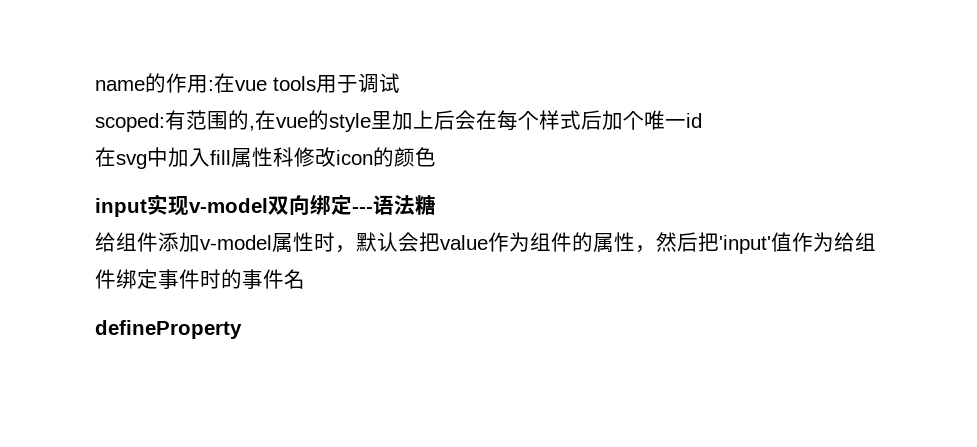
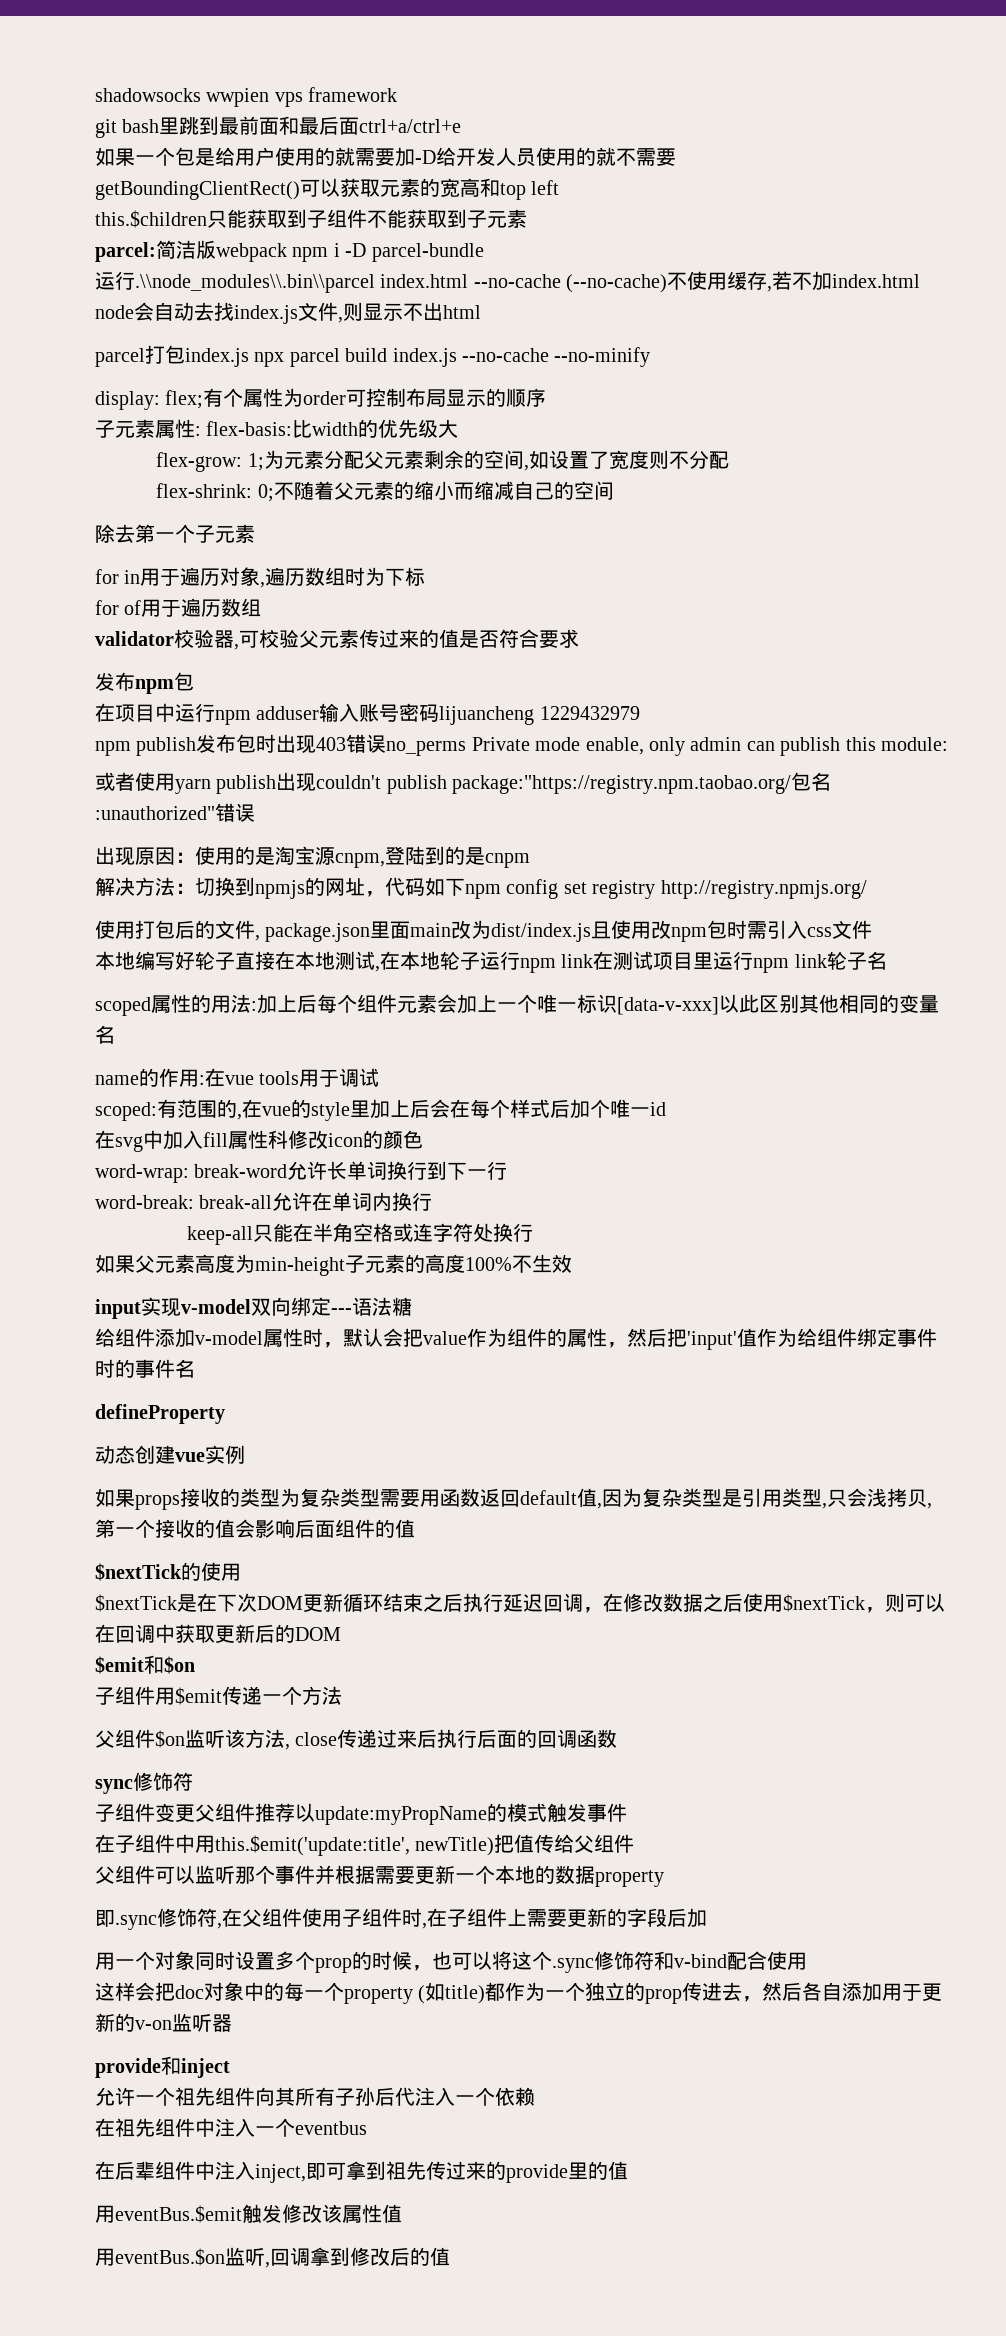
+ shadowsocks wwpien vps framework
+ git bash里跳到最前面和最后面ctrl+a/ctrl+e
+ 如果一个包是给用户使用的就需要加-D给开发人员使用的就不需要
+ getBoundingClientRect()可以获取元素的宽高和top left
+ this.$children只能获取到子组件不能获取到子元素
+ parcel:简洁版webpack npm i -D parcel-bundle
+ 运行.\\node_modules\\.bin\\parcel index.html --no-cache (--no-cache)不使用缓存,若不加index.html node会自动去找index.js文件,则显示不出html
+ parcel打包index.js npx parcel build index.js --no-cache --no-minify
+ display: flex;有个属性为order可控制布局显示的顺序
+ 子元素属性: flex-basis:比width的优先级大
+ flex-grow: 1;为元素分配父元素剩余的空间,如设置了宽度则不分配
+ flex-shrink: 0;不随着父元素的缩小而缩减自己的空间
+ 除去第一个子元素
+ for in用于遍历对象,遍历数组时为下标
+ for of用于遍历数组
+ validator校验器,可校验父元素传过来的值是否符合要求
+ 发布npm包
+ 在项目中运行npm adduser输入账号密码lijuancheng 1229432979
+ npm publish发布包时出现403错误no_perms Private mode enable, only admin can publish this module:
+ 或者使用yarn publish出现couldn't publish package:"https://registry.npm.taobao.org/包名:unauthorized"错误
+ 出现原因：使用的是淘宝源cnpm,登陆到的是cnpm
+ 解决方法：切换到npmjs的网址，代码如下npm config set registry http://registry.npmjs.org/
+ 使用打包后的文件, package.json里面main改为dist/index.js且使用改npm包时需引入css文件
+ 本地编写好轮子直接在本地测试,在本地轮子运行npm link在测试项目里运行npm link轮子名
+ scoped属性的用法:加上后每个组件元素会加上一个唯一标识[data-v-xxx]以此区别其他相同的变量名
+ word-wrap: break-word允许长单词换行到下一行
+ word-break: break-all允许在单词内换行
+ keep-all只能在半角空格或连字符处换行
+ 如果父元素高度为min-height子元素的高度100%不生效
+ 动态创建vue实例
+ 如果props接收的类型为复杂类型需要用函数返回default值,因为复杂类型是引用类型,只会浅拷贝,第一个接收的值会影响后面组件的值
+ $nextTick的使用
+ $nextTick是在下次DOM更新循环结束之后执行延迟回调，在修改数据之后使用$nextTick，则可以在回调中获取更新后的DOM
+ $emit和$on
+ 子组件用$emit传递一个方法
+ 父组件$on监听该方法, close传递过来后执行后面的回调函数
+ sync修饰符
+ 子组件变更父组件推荐以update:myPropName的模式触发事件
+ 在子组件中用this.$emit('update:title', newTitle)把值传给父组件
+ 父组件可以监听那个事件并根据需要更新一个本地的数据property
+ 即.sync修饰符,在父组件使用子组件时,在子组件上需要更新的字段后加
+ 用一个对象同时设置多个prop的时候，也可以将这个.sync修饰符和v-bind配合使用
+ 这样会把doc对象中的每一个property (如title)都作为一个独立的prop传进去，然后各自添加用于更新的v-on监听器
+ provide和inject
+ 允许一个祖先组件向其所有子孙后代注入一个依赖
+ 在祖先组件中注入一个eventbus
+ 在后辈组件中注入inject,即可拿到祖先传过来的provide里的值
+ 用eventBus.$emit触发修改该属性值
+ 用eventBus.$on监听,回调拿到修改后的值

